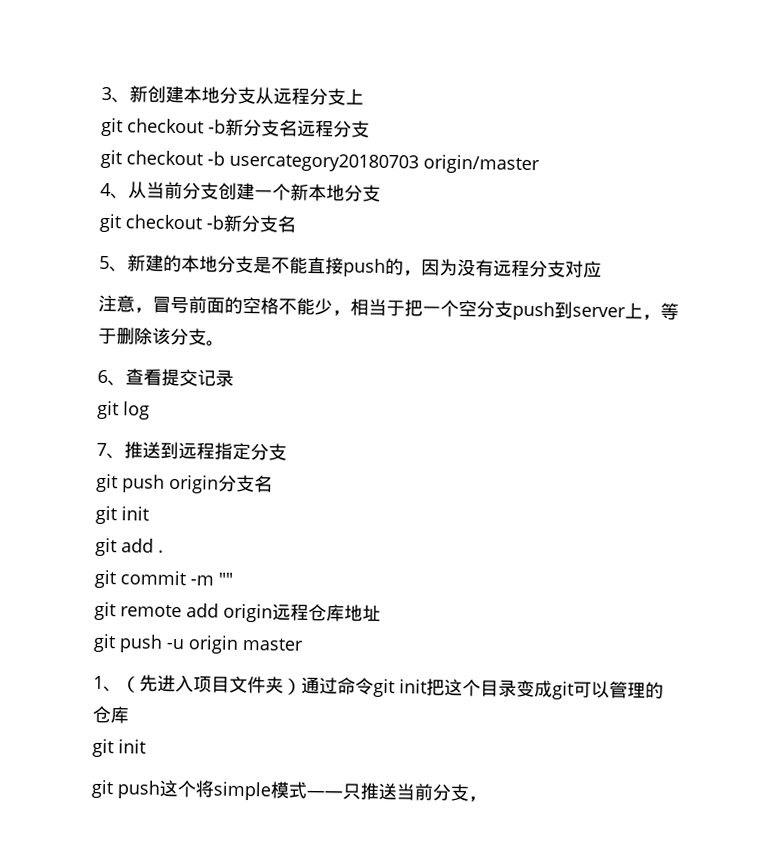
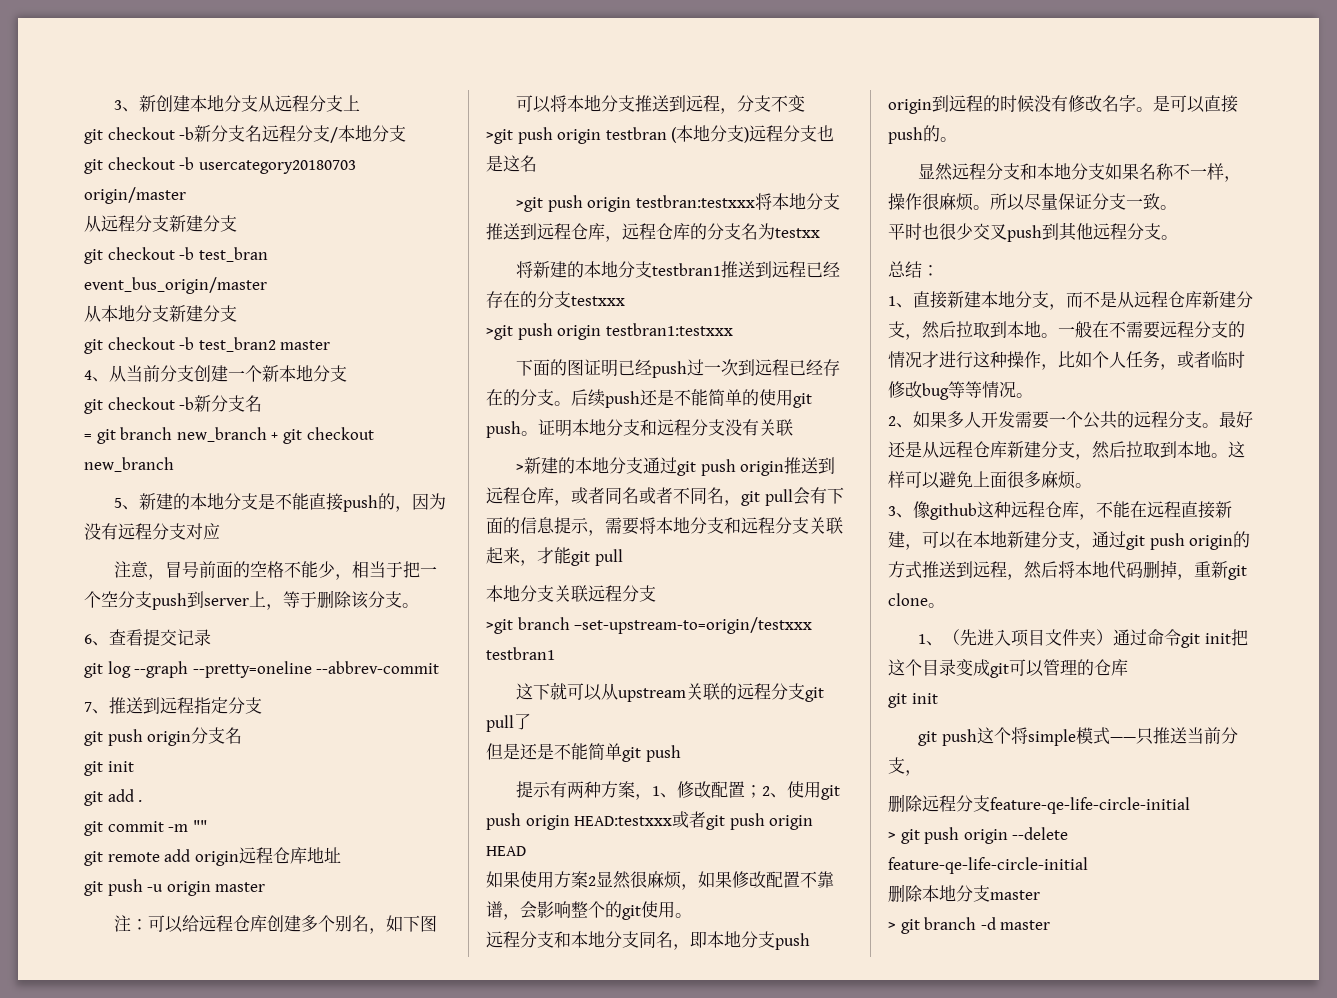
- git checkout -b新分支名远程分支
+ git checkout -b新分支名远程分支/本地分支
+ 从远程分支新建分支
+ git checkout -b test_bran event_bus_origin/master
+ 从本地分支新建分支
+ git checkout -b test_bran2 master
+ = git branch new_branch + git checkout new_branch
- git log
+ git log --graph --pretty=oneline --abbrev-commit
+ 注：可以给远程仓库创建多个别名，如下图
+ 可以将本地分支推送到远程，分支不变
+ >git push origin testbran (本地分支)远程分支也是这名
+ >git push origin testbran:testxxx将本地分支推送到远程仓库，远程仓库的分支名为testxx
+ 将新建的本地分支testbran1推送到远程已经存在的分支testxxx
+ >git push origin testbran1:testxxx
+ 下面的图证明已经push过一次到远程已经存在的分支。后续push还是不能简单的使用git push。证明本地分支和远程分支没有关联
+ >新建的本地分支通过git push origin推送到远程仓库，或者同名或者不同名，git pull会有下面的信息提示，需要将本地分支和远程分支关联起来，才能git pull
+ 本地分支关联远程分支
+ >git branch –set-upstream-to=origin/testxxx testbran1
+ 这下就可以从upstream关联的远程分支git pull了
+ 但是还是不能简单git push
+ 提示有两种方案，1、修改配置；2、使用git push origin HEAD:testxxx或者git push origin HEAD
+ 如果使用方案2显然很麻烦，如果修改配置不靠谱，会影响整个的git使用。
+ 远程分支和本地分支同名，即本地分支push origin到远程的时候没有修改名字。是可以直接push的。
+ 显然远程分支和本地分支如果名称不一样，操作很麻烦。所以尽量保证分支一致。
+ 平时也很少交叉push到其他远程分支。
+ 总结：
+ 1、直接新建本地分支，而不是从远程仓库新建分支，然后拉取到本地。一般在不需要远程分支的情况才进行这种操作，比如个人任务，或者临时修改bug等等情况。
+ 2、如果多人开发需要一个公共的远程分支。最好还是从远程仓库新建分支，然后拉取到本地。这样可以避免上面很多麻烦。
+ 3、像github这种远程仓库，不能在远程直接新建，可以在本地新建分支，通过git push origin的方式推送到远程，然后将本地代码删掉，重新git clone。
+ 删除远程分支feature-qe-life-circle-initial
+ > git push origin --delete feature-qe-life-circle-initial
+ 删除本地分支master
+ > git branch -d master

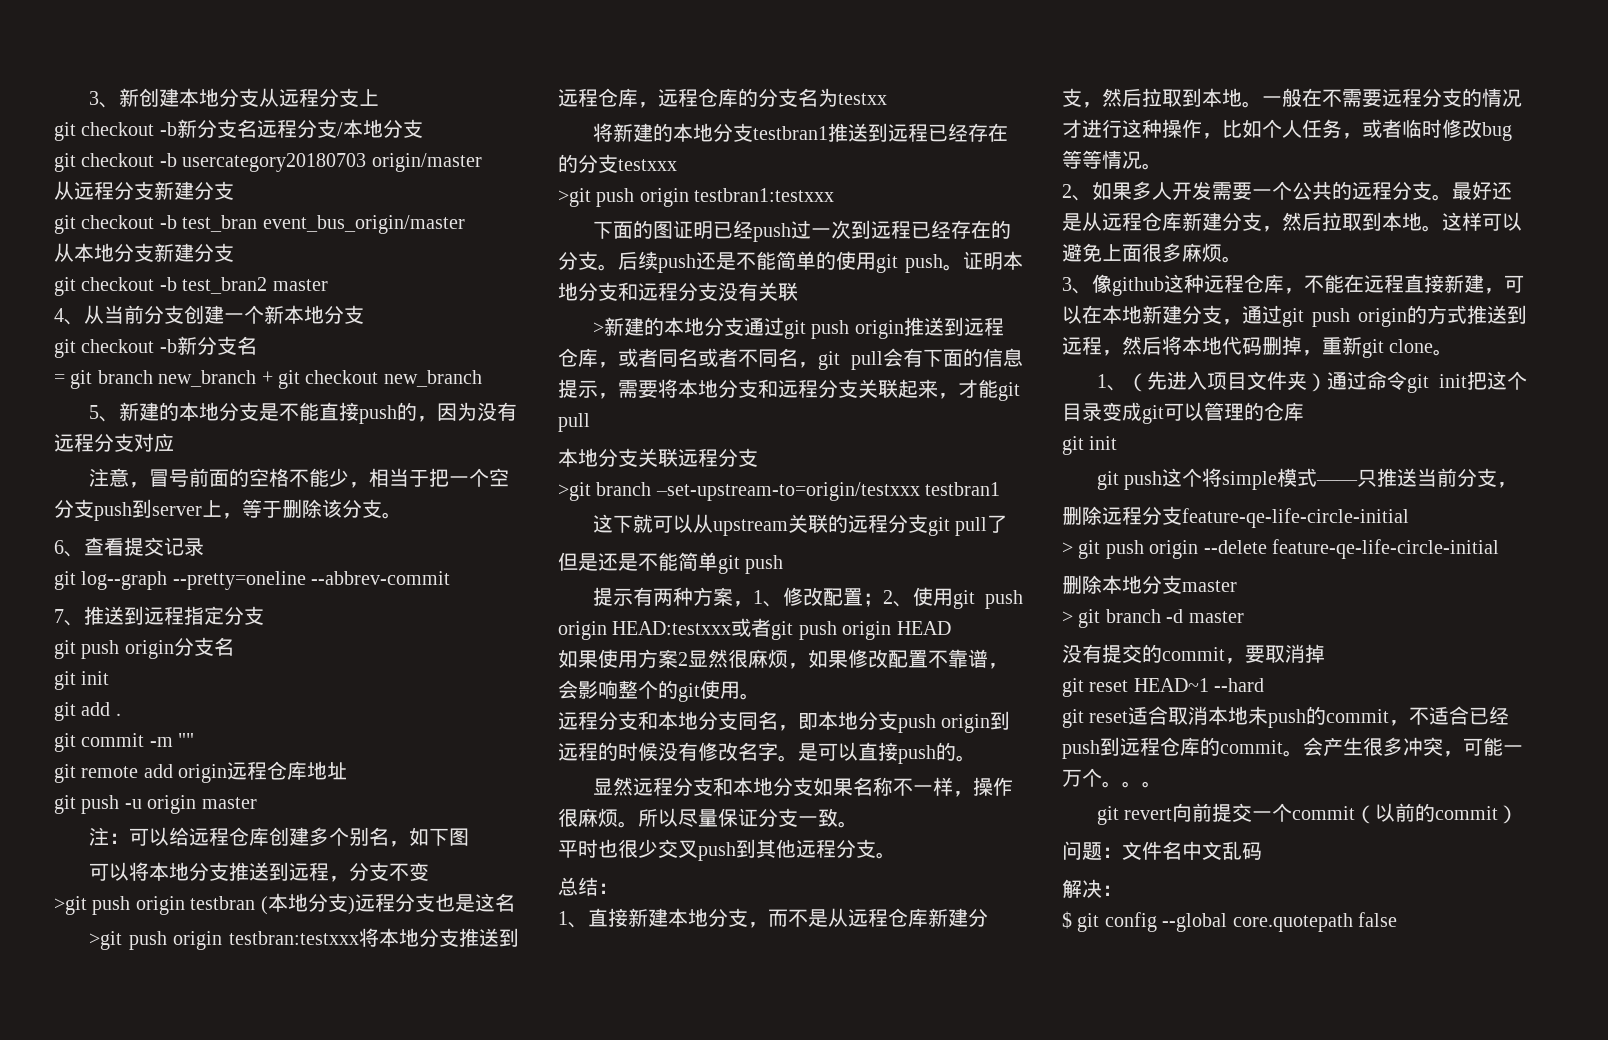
- git log --graph --pretty=oneline --abbrev-commit
+ git log--graph --pretty=oneline --abbrev-commit
+ 没有提交的commit，要取消掉
+ git reset HEAD~1 --hard
+ git reset适合取消本地未push的commit，不适合已经push到远程仓库的commit。会产生很多冲突，可能一万个。。。
+ git revert向前提交一个commit（以前的commit）
+ 问题：文件名中文乱码
+ 解决：
+ $ git config --global core.quotepath false

